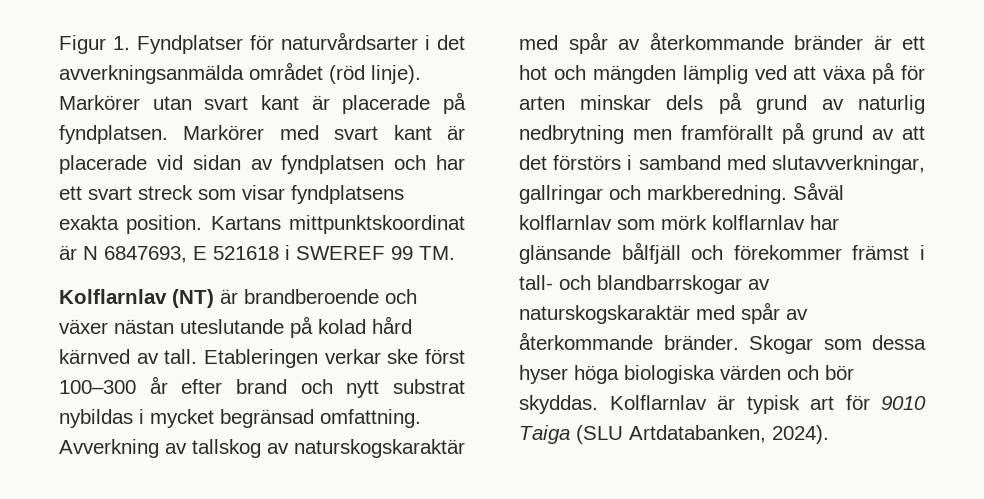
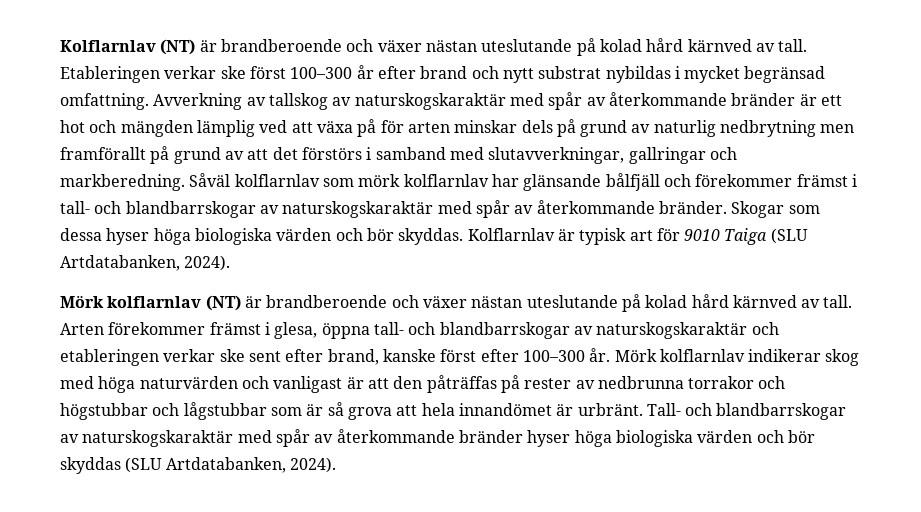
- Figur 1. Fyndplatser för naturvårdsarter i det avverkningsanmälda området (röd linje). Markörer utan svart kant är placerade på fyndplatsen. Markörer med svart kant är placerade vid sidan av fyndplatsen och har ett svart streck som visar fyndplatsens exakta position. Kartans mittpunktskoordinat är N 6847693, E 521618 i SWEREF 99 TM.
+ Mörk kolflarnlav (NT) är brandberoende och växer nästan uteslutande på kolad hård kärnved av tall. Arten förekommer främst i glesa, öppna tall- och blandbarrskogar av naturskogskaraktär och etableringen verkar ske sent efter brand, kanske först efter 100–300 år. Mörk kolflarnlav indikerar skog med höga naturvärden och vanligast är att den påträffas på rester av nedbrunna torrakor och högstubbar och lågstubbar som är så grova att hela innandömet är urbränt. Tall- och blandbarrskogar av naturskogskaraktär med spår av återkommande bränder hyser höga biologiska värden och bör skyddas (SLU Artdatabanken, 2024).

